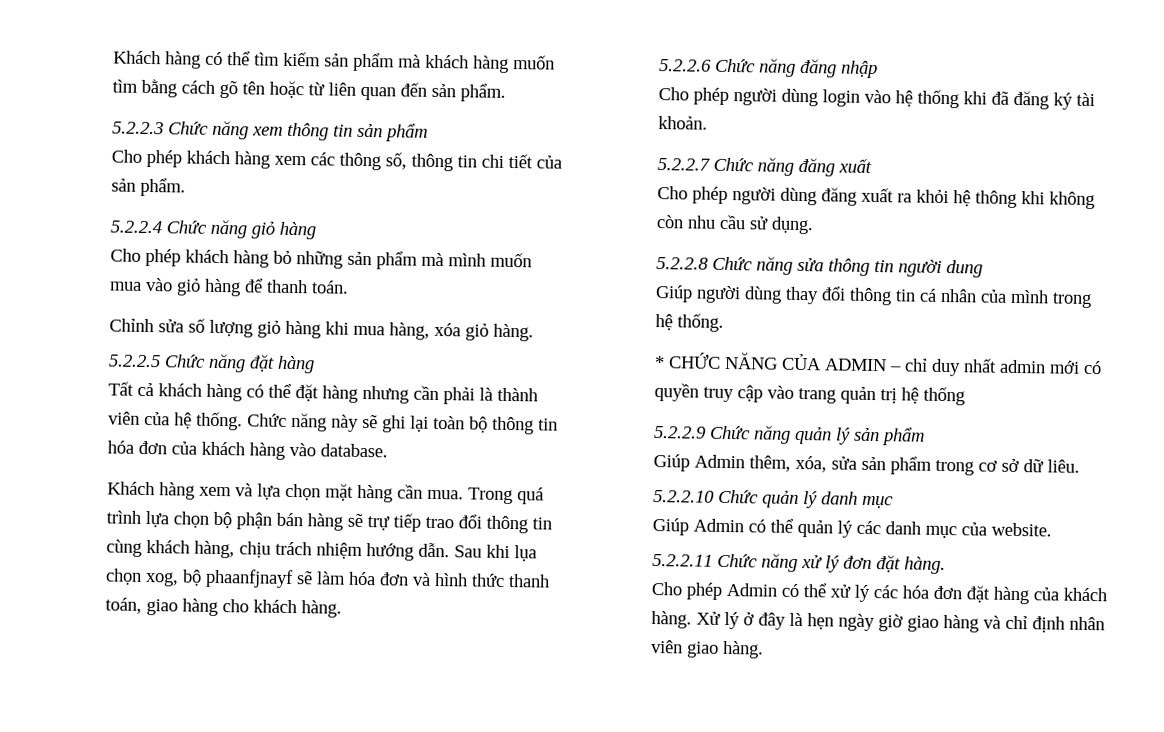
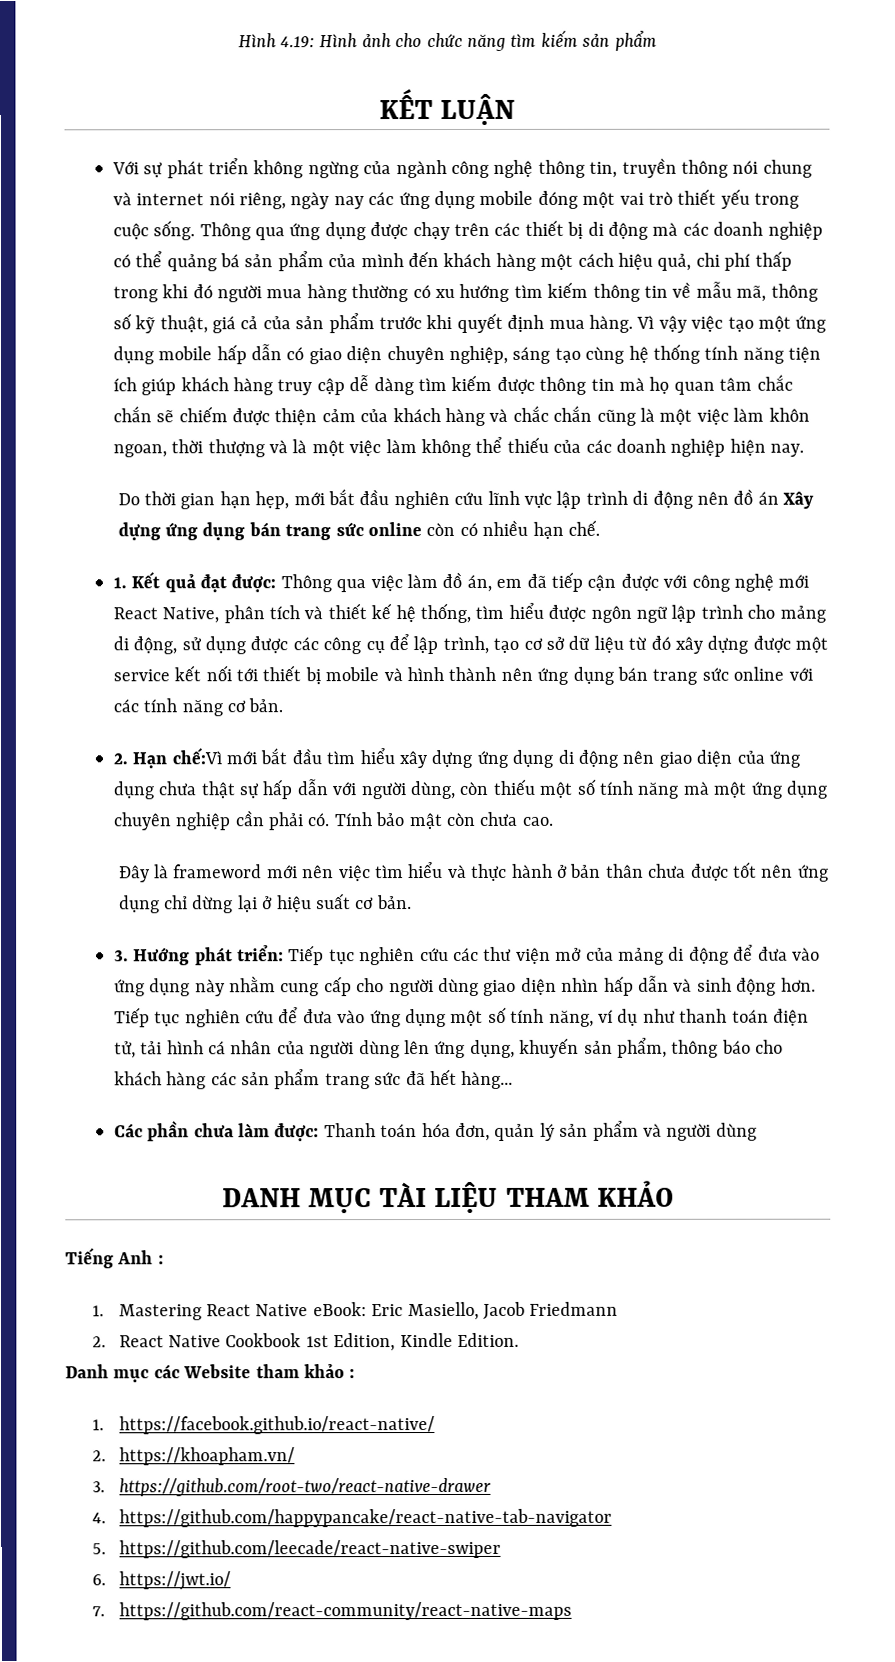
- Khách hàng có thể tìm kiếm sản phẩm mà khách hàng muốn tìm bằng cách gõ tên hoặc từ liên quan đến sản phẩm.
- 5.2.2.3 Chức năng xem thông tin sản phẩm
- Cho phép khách hàng xem các thông số, thông tin chi tiết của sản phẩm.
- 5.2.2.4 Chức năng giỏ hàng
- Cho phép khách hàng bỏ những sản phẩm mà mình muốn mua vào giỏ hàng để thanh toán.
- Chỉnh sửa số lượng giỏ hàng khi mua hàng, xóa giỏ hàng.
- 5.2.2.5 Chức năng đặt hàng
- Tất cả khách hàng có thể đặt hàng nhưng cần phải là thành viên của hệ thống. Chức năng này sẽ ghi lại toàn bộ thông tin hóa đơn của khách hàng vào database.
- Khách hàng xem và lựa chọn mặt hàng cần mua. Trong quá trình lựa chọn bộ phận bán hàng sẽ trự tiếp trao đổi thông tin cùng khách hàng, chịu trách nhiệm hướng dẫn. Sau khi lụa chọn xog, bộ phaanfjnayf sẽ làm hóa đơn và hình thức thanh toán, giao hàng cho khách hàng.
- 5.2.2.6 Chức năng đăng nhập
- Cho phép người dùng login vào hệ thống khi đã đăng ký tài khoản.
- 5.2.2.7 Chức năng đăng xuất
- Cho phép người dùng đăng xuất ra khỏi hệ thông khi không còn nhu cầu sử dụng.
- 5.2.2.8 Chức năng sửa thông tin người dung
- Giúp người dùng thay đổi thông tin cá nhân của mình trong hệ thống.
- * CHỨC NĂNG CỦA ADMIN – chỉ duy nhất admin mới có quyền truy cập vào trang quản trị hệ thống
- 5.2.2.9 Chức năng quản lý sản phẩm
- Giúp Admin thêm, xóa, sửa sản phẩm trong cơ sở dữ liêu.
- 5.2.2.10 Chức quản lý danh mục
- Giúp Admin có thể quản lý các danh mục của website.
- 5.2.2.11 Chức năng xử lý đơn đặt hàng.
- Cho phép Admin có thể xử lý các hóa đơn đặt hàng của khách hàng. Xử lý ở đây là hẹn ngày giờ giao hàng và chỉ định nhân viên giao hàng.
+ Hình 4.19: Hình ảnh cho chức năng tìm kiếm sản phẩm
+ KẾT LUẬN
+ Với sự phát triển không ngừng của ngành công nghệ thông tin, truyền thông nói chung và internet nói riêng, ngày nay các ứng dụng mobile đóng một vai trò thiết yếu trong cuộc sống. Thông qua ứng dụng được chạy trên các thiết bị di động mà các doanh nghiệp có thể quảng bá sản phẩm của mình đến khách hàng một cách hiệu quả, chi phí thấp trong khi đó người mua hàng thường có xu hướng tìm kiếm thông tin về mẫu mã, thông số kỹ thuật, giá cả của sản phẩm trước khi quyết định mua hàng. Vì vậy việc tạo một ứng dụng mobile hấp dẫn có giao diện chuyên nghiệp, sáng tạo cùng hệ thống tính năng tiện ích giúp khách hàng truy cập dễ dàng tìm kiếm được thông tin mà họ quan tâm chắc chắn sẽ chiếm được thiện cảm của khách hàng và chắc chắn cũng là một việc làm khôn ngoan, thời thượng và là một việc làm không thể thiếu của các doanh nghiệp hiện nay.
+ Do thời gian hạn hẹp, mới bắt đầu nghiên cứu lĩnh vực lập trình di động nên đồ án Xây dựng ứng dụng bán trang sức online còn có nhiều hạn chế.
+ 1. Kết quả đạt được: Thông qua việc làm đồ án, em đã tiếp cận được với công nghệ mới React Native, phân tích và thiết kế hệ thống, tìm hiểu được ngôn ngữ lập trình cho mảng di động, sử dụng được các công cụ để lập trình, tạo cơ sở dữ liệu từ đó xây dựng được một service kết nối tới thiết bị mobile và hình thành nên ứng dụng bán trang sức online với các tính năng cơ bản.
+ 2. Hạn chế:Vì mới bắt đầu tìm hiểu xây dựng ứng dụng di động nên giao diện của ứng dụng chưa thật sự hấp dẫn với người dùng, còn thiếu một số tính năng mà một ứng dụng chuyên nghiệp cần phải có. Tính bảo mật còn chưa cao.
+ Đây là frameword mới nên việc tìm hiểu và thực hành ở bản thân chưa được tốt nên ứng dụng chỉ dừng lại ở hiệu suất cơ bản.
+ 3. Hướng phát triển: Tiếp tục nghiên cứu các thư viện mở của mảng di động để đưa vào ứng dụng này nhằm cung cấp cho người dùng giao diện nhìn hấp dẫn và sinh động hơn. Tiếp tục nghiên cứu để đưa vào ứng dụng một số tính năng, ví dụ như thanh toán điện tử, tải hình cá nhân của người dùng lên ứng dụng, khuyến sản phẩm, thông báo cho khách hàng các sản phẩm trang sức đã hết hàng...
+ Các phần chưa làm được: Thanh toán hóa đơn, quản lý sản phẩm và người dùng
+ DANH MỤC TÀI LIỆU THAM KHẢO
+ Tiếng Anh :
+ 1. Mastering React Native eBook: Eric Masiello, Jacob Friedmann
+ 2. React Native Cookbook 1st Edition, Kindle Edition.
+ Danh mục các Website tham khảo :
+ 1. https://facebook.github.io/react-native/
+ 2. https://khoapham.vn/
+ 3. https://github.com/root-two/react-native-drawer
+ 4. https://github.com/happypancake/react-native-tab-navigator
+ 5. https://github.com/leecade/react-native-swiper
+ 6. https://jwt.io/
+ 7. https://github.com/react-community/react-native-maps

